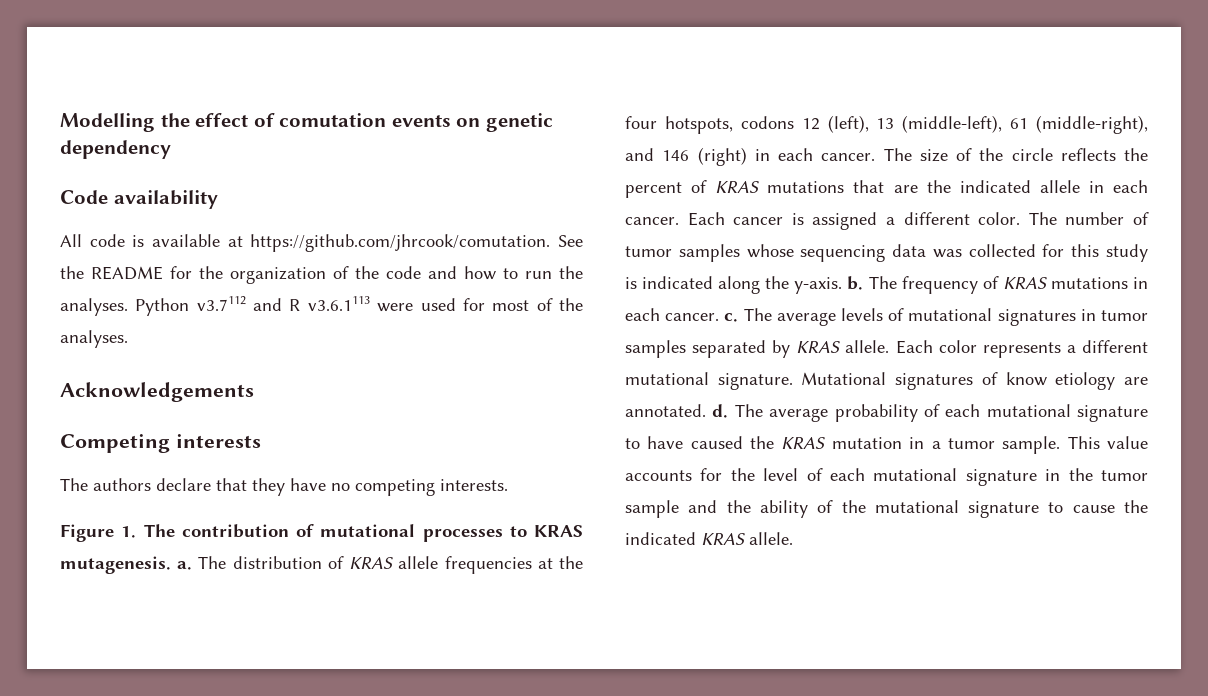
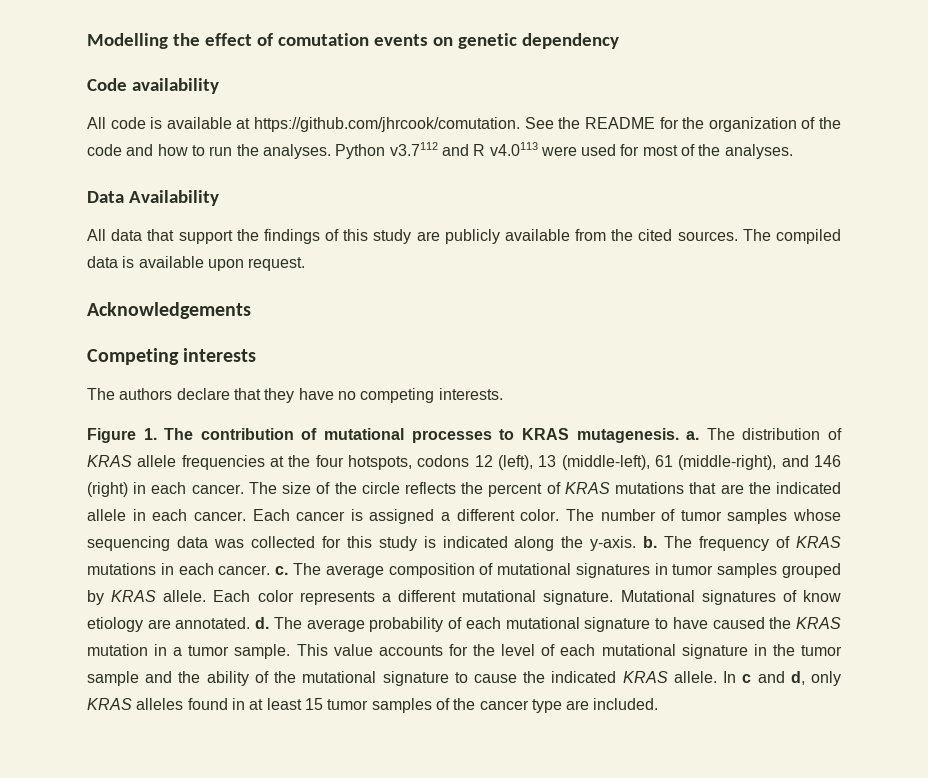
- Python v3.7112 and R v3.6.1113 were used for most of the analyses.
+ Python v3.7112 and R v4.0113 were used for most of the analyses.
+ Data Availability
+ All data that support the findings of this study are publicly available from the cited sources. The compiled data is available upon request.
- The average levels of mutational signatures in tumor samples separated by KRAS allele.
+ The average composition of mutational signatures in tumor samples grouped by KRAS allele.
+ In c and d, only KRAS alleles found in at least 15 tumor samples of the cancer type are included.

